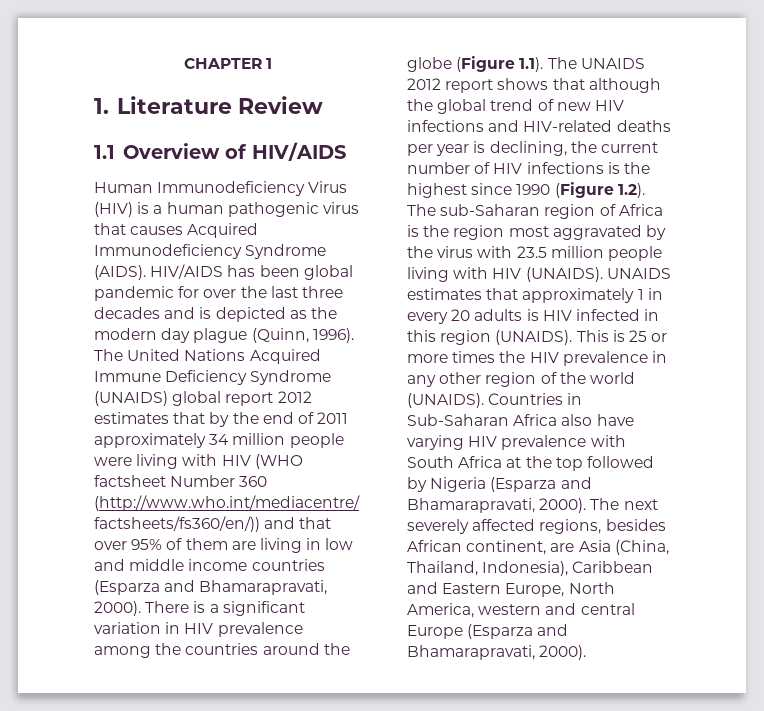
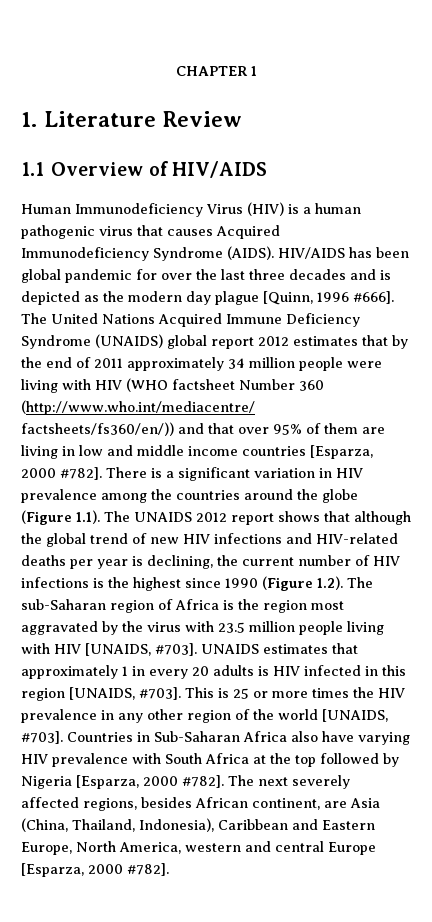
- HIV/AIDS has been global pandemic for over the last three decades and is depicted as the modern day plague (Quinn, 1996).
+ HIV/AIDS has been global pandemic for over the last three decades and is depicted as the modern day plague [Quinn, 1996 #666].
- The United Nations Acquired Immune Deficiency Syndrome (UNAIDS) global report 2012 estimates that by the end of 2011 approximately 34 million people were living with HIV (WHO factsheet Number 360 (http://www.who.int/mediacentre/ factsheets/fs360/en/)) and that over 95% of them are living in low and middle income countries (Esparza and Bhamarapravati, 2000).
+ The United Nations Acquired Immune Deficiency Syndrome (UNAIDS) global report 2012 estimates that by the end of 2011 approximately 34 million people were living with HIV (WHO factsheet Number 360 (http://www.who.int/mediacentre/ factsheets/fs360/en/)) and that over 95% of them are living in low and middle income countries [Esparza, 2000 #782].
- There is a significant variation in HIV prevalence among the countries around the globe (Figure 1.1). The UNAIDS 2012 report shows that although the global trend of new HIV infections and HIV-related deaths per year is declining, the current number of HIV infections is the highest since 1990 (Figure 1.2). The sub-Saharan region of Africa is the region most aggravated by the virus with 23.5 million people living with HIV (UNAIDS).
+ There is a significant variation in HIV prevalence among the countries around the globe (Figure 1.1). The UNAIDS 2012 report shows that although the global trend of new HIV infections and HIV-related deaths per year is declining, the current number of HIV infections is the highest since 1990 (Figure 1.2). The sub-Saharan region of Africa is the region most aggravated by the virus with 23.5 million people living with HIV [UNAIDS, #703].
- UNAIDS estimates that approximately 1 in every 20 adults is HIV infected in this region (UNAIDS).
+ UNAIDS estimates that approximately 1 in every 20 adults is HIV infected in this region [UNAIDS, #703].
- This is 25 or more times the HIV prevalence in any other region of the world (UNAIDS).
+ This is 25 or more times the HIV prevalence in any other region of the world [UNAIDS, #703].
- Countries in Sub-Saharan Africa also have varying HIV prevalence with South Africa at the top followed by Nigeria (Esparza and Bhamarapravati, 2000).
+ Countries in Sub-Saharan Africa also have varying HIV prevalence with South Africa at the top followed by Nigeria [Esparza, 2000 #782].
- The next severely affected regions, besides African continent, are Asia (China, Thailand, Indonesia), Caribbean and Eastern Europe, North America, western and central Europe (Esparza and Bhamarapravati, 2000).
+ The next severely affected regions, besides African continent, are Asia (China, Thailand, Indonesia), Caribbean and Eastern Europe, North America, western and central Europe [Esparza, 2000 #782].

